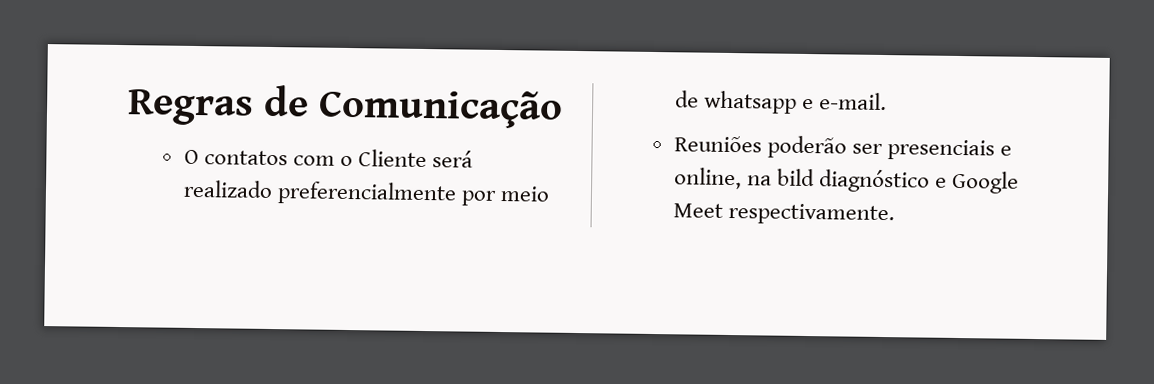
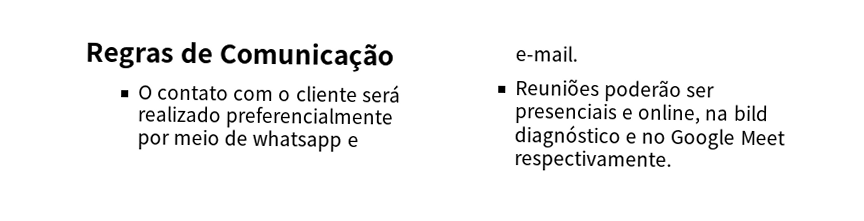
- O contatos com o Cliente será realizado preferencialmente por meio de whatsapp e e-mail.
+ O contato com o cliente será realizado preferencialmente por meio de whatsapp e e-mail.
- Reuniões poderão ser presenciais e online, na bild diagnóstico e Google Meet respectivamente.
+ Reuniões poderão ser presenciais e online, na bild diagnóstico e no Google Meet respectivamente.

